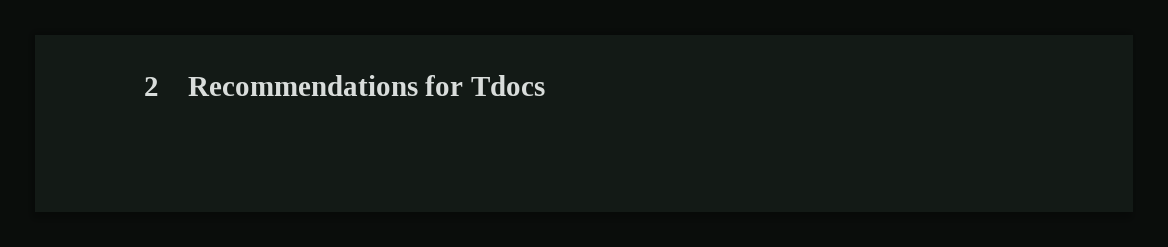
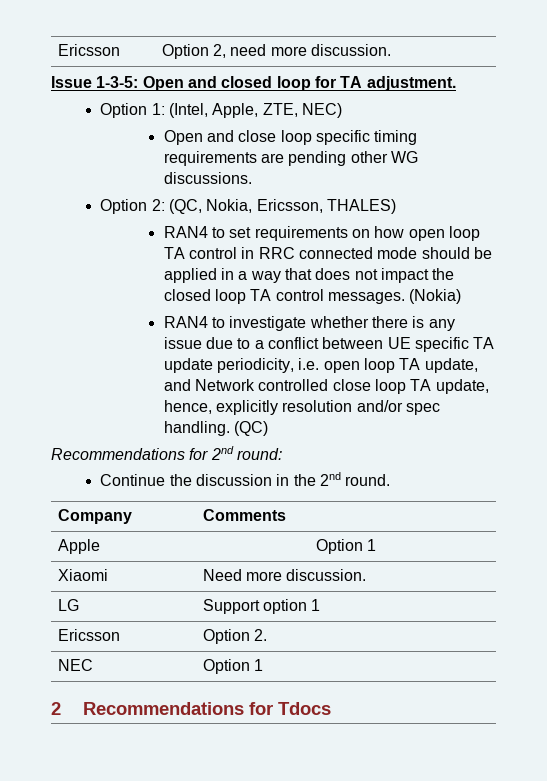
+ Ericsson | Option 2, need more discussion.
+ Issue 1-3-5: Open and closed loop for TA adjustment.
+ Option 1: (Intel, Apple, ZTE, NEC)
+ Open and close loop specific timing requirements are pending other WG discussions.
+ Option 2: (QC, Nokia, Ericsson, THALES)
+ RAN4 to set requirements on how open loop TA control in RRC connected mode should be applied in a way that does not impact the closed loop TA control messages. (Nokia)
+ RAN4 to investigate whether there is any issue due to a conflict between UE specific TA update periodicity, i.e. open loop TA update, and Network controlled close loop TA update, hence, explicitly resolution and/or spec handling. (QC)
+ Recommendations for 2nd round:
+ Continue the discussion in the 2nd round.
+ Company | Comments
+ Apple | Option 1
+ Xiaomi | Need more discussion.
+ LG | Support option 1
+ Ericsson | Option 2.
+ NEC | Option 1

